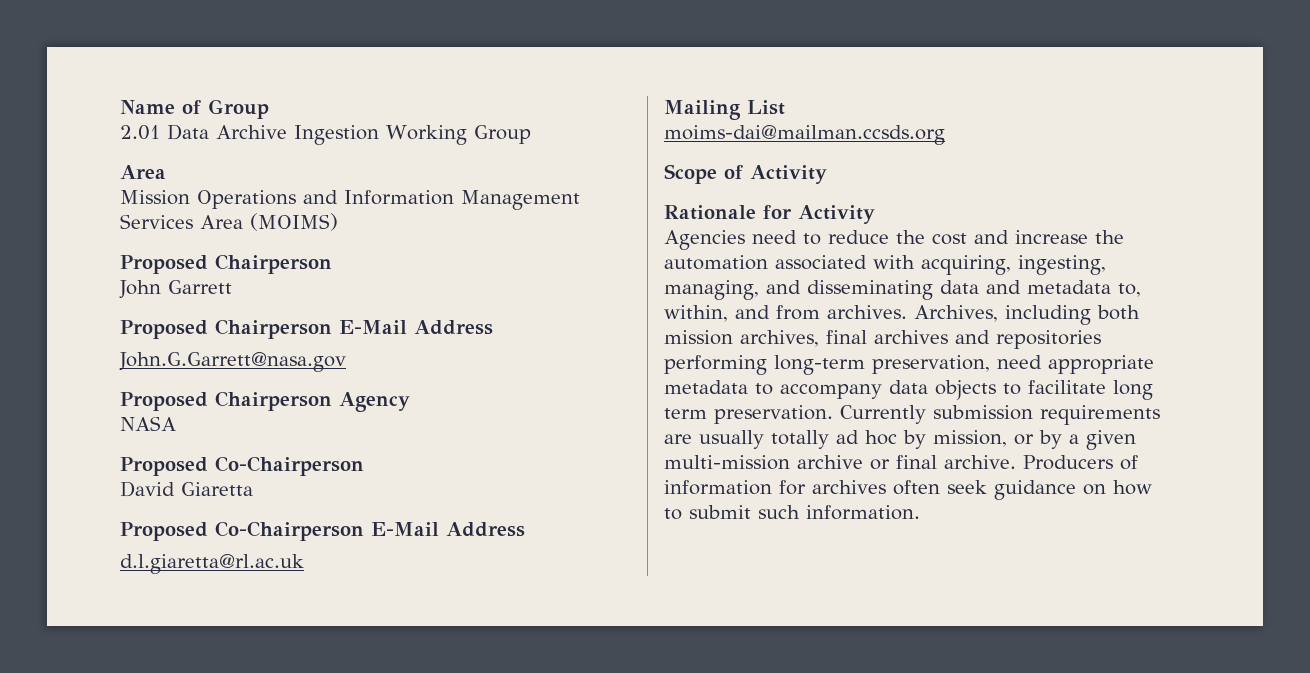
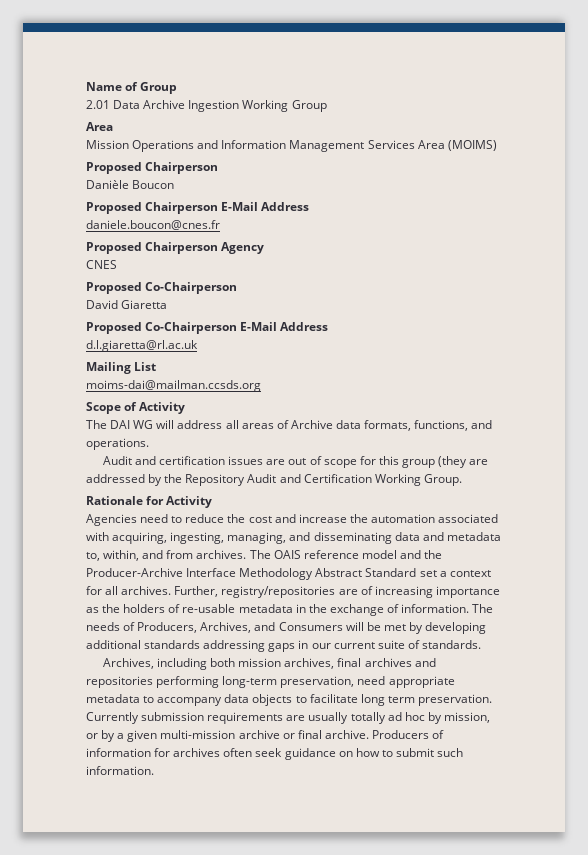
- John Garrett
+ Danièle Boucon
- John.G.Garrett@nasa.gov
+ daniele.boucon@cnes.fr
- NASA
+ CNES
+ The DAI WG will address all areas of Archive data formats, functions, and operations.
+ Audit and certification issues are out of scope for this group (they are addressed by the Repository Audit and Certification Working Group.
- Agencies need to reduce the cost and increase the automation associated with acquiring, ingesting, managing, and disseminating data and metadata to, within, and from archives. Archives, including both mission archives, final archives and repositories performing long-term preservation, need appropriate metadata to accompany data objects to facilitate long term preservation.
+ Agencies need to reduce the cost and increase the automation associated with acquiring, ingesting, managing, and disseminating data and metadata to, within, and from archives. The OAIS reference model and the Producer-Archive Interface Methodology Abstract Standard set a context for all archives. Further, registry/repositories are of increasing importance as the holders of re-usable metadata in the exchange of information. The needs of Producers, Archives, and Consumers will be met by developing additional standards addressing gaps in our current suite of standards.
+ Archives, including both mission archives, final archives and repositories performing long-term preservation, need appropriate metadata to accompany data objects to facilitate long term preservation.

